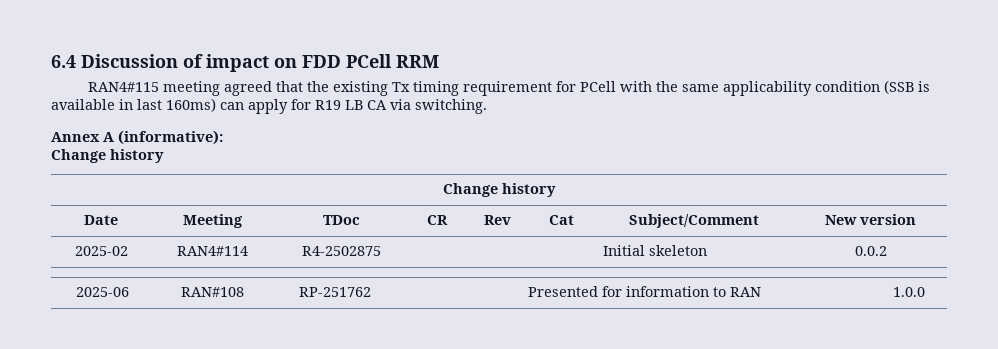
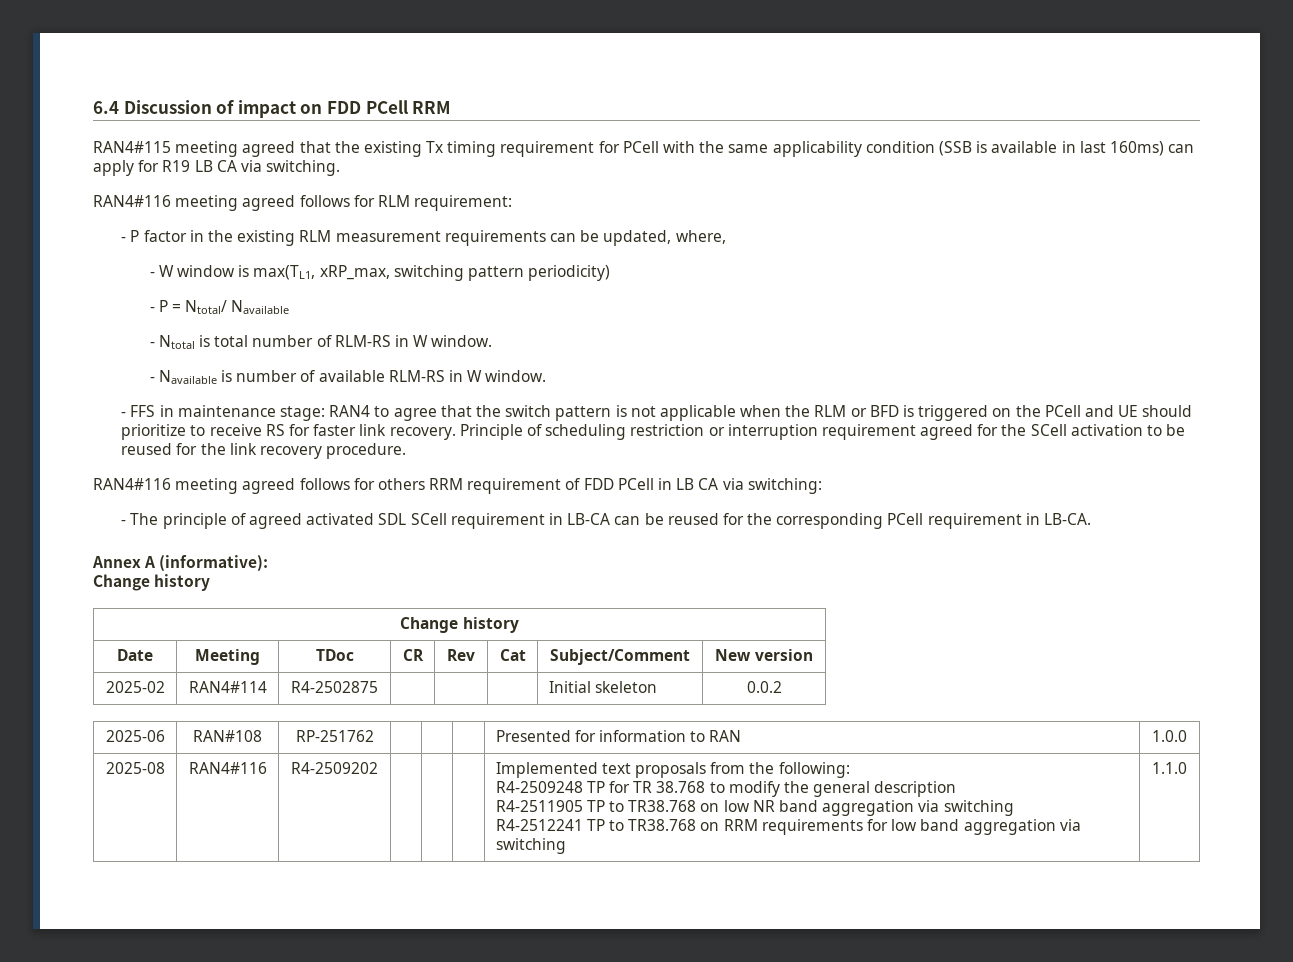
+ RAN4#116 meeting agreed follows for RLM requirement:
+ - P factor in the existing RLM measurement requirements can be updated, where,
+ - W window is max(TL1, xRP_max, switching pattern periodicity)
+ - P = Ntotal/ Navailable
+ - Ntotal is total number of RLM-RS in W window.
+ - Navailable is number of available RLM-RS in W window.
+ - FFS in maintenance stage: RAN4 to agree that the switch pattern is not applicable when the RLM or BFD is triggered on the PCell and UE should prioritize to receive RS for faster link recovery. Principle of scheduling restriction or interruption requirement agreed for the SCell activation to be reused for the link recovery procedure.
+ RAN4#116 meeting agreed follows for others RRM requirement of FDD PCell in LB CA via switching:
+ - The principle of agreed activated SDL SCell requirement in LB-CA can be reused for the corresponding PCell requirement in LB-CA.
+ 2025-08 | RAN4#116 | R4-2509202 | | | | Implemented text proposals from the following:
+ R4-2509248 TP for TR 38.768 to modify the general description
+ R4-2511905 TP to TR38.768 on low NR band aggregation via switching
+ R4-2512241 TP to TR38.768 on RRM requirements for low band aggregation via switching | 1.1.0

